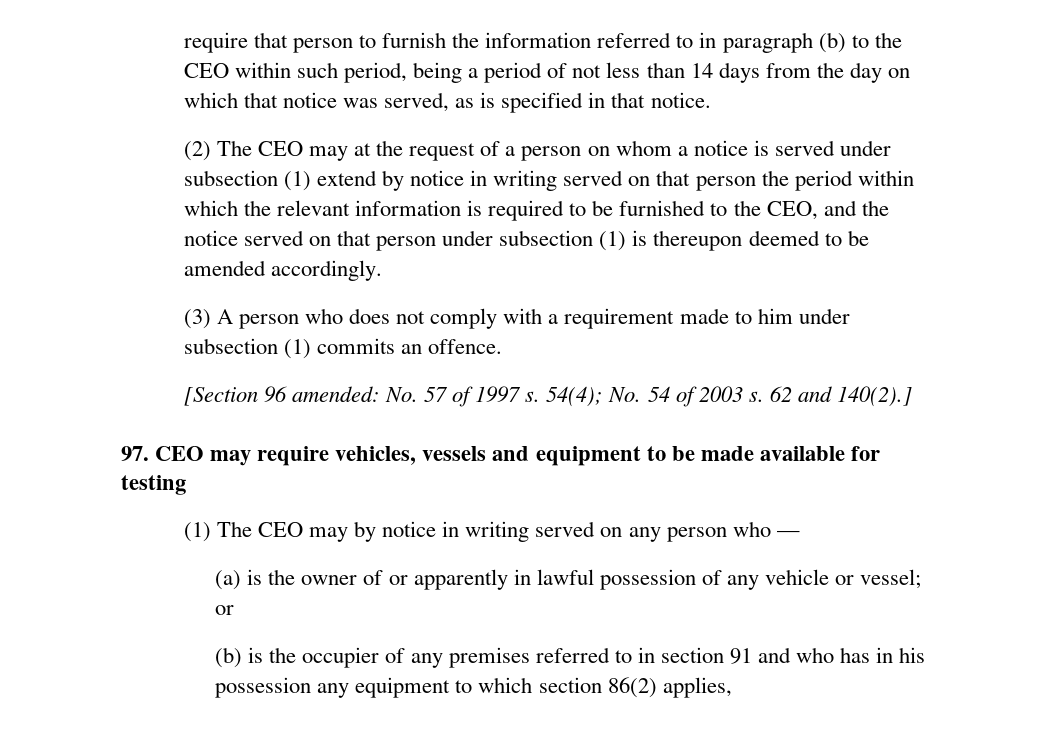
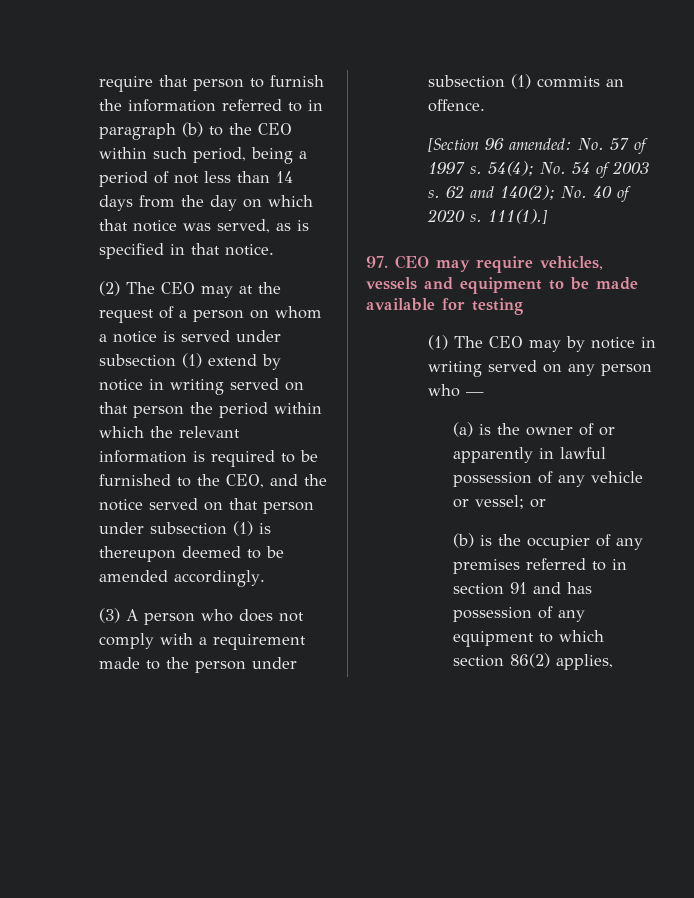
- (3) A person who does not comply with a requirement made to him under subsection (1) commits an offence.
+ (3) A person who does not comply with a requirement made to the person under subsection (1) commits an offence.
- 62 and 140(2).]
+ 62 and 140(2); No. 40 of 2020 s. 111(1).]
- (b) is the occupier of any premises referred to in section 91 and who has in his possession any equipment to which section 86(2) applies,
+ (b) is the occupier of any premises referred to in section 91 and has possession of any equipment to which section 86(2) applies,

